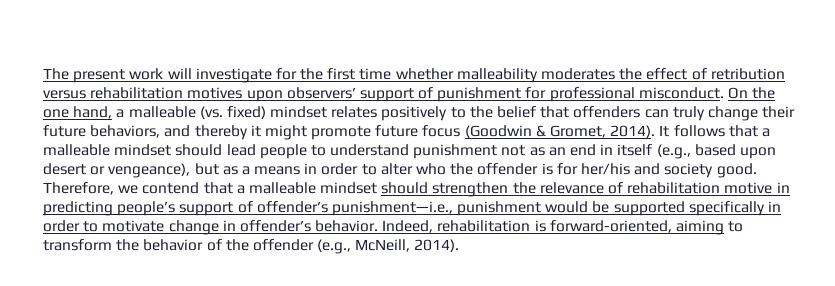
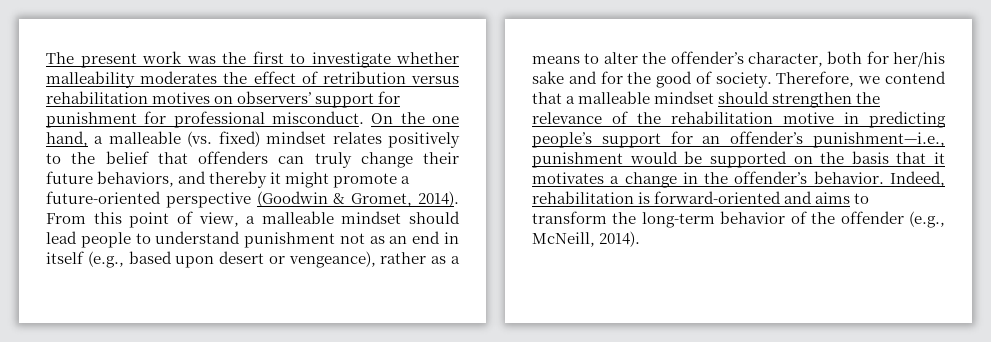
- The present work will investigate for the first time whether malleability moderates the effect of retribution versus rehabilitation motives upon observers’ support of punishment for professional misconduct.
+ The present work was the first to investigate whether malleability moderates the effect of retribution versus rehabilitation motives on observers’ support for punishment for professional misconduct.
- On the one hand, a malleable (vs. fixed) mindset relates positively to the belief that offenders can truly change their future behaviors, and thereby it might promote future focus (Goodwin & Gromet, 2014).
+ On the one hand, a malleable (vs. fixed) mindset relates positively to the belief that offenders can truly change their future behaviors, and thereby it might promote a future-oriented perspective (Goodwin & Gromet, 2014).
- It follows that a malleable mindset should lead people to understand punishment not as an end in itself (e.g., based upon desert or vengeance), but as a means in order to alter who the offender is for her/his and society good.
+ From this point of view, a malleable mindset should lead people to understand punishment not as an end in itself (e.g., based upon desert or vengeance), rather as a means to alter the offender’s character, both for her/his sake and for the good of society.
- Therefore, we contend that a malleable mindset should strengthen the relevance of rehabilitation motive in predicting people’s support of offender’s punishment—i.e., punishment would be supported specifically in order to motivate change in offender’s behavior.
+ Therefore, we contend that a malleable mindset should strengthen the relevance of the rehabilitation motive in predicting people’s support for an offender’s punishment—i.e., punishment would be supported on the basis that it motivates a change in the offender’s behavior.
- Indeed, rehabilitation is forward-oriented, aiming to transform the behavior of the offender (e.g., McNeill, 2014).
+ Indeed, rehabilitation is forward-oriented and aims to transform the long-term behavior of the offender (e.g., McNeill, 2014).

